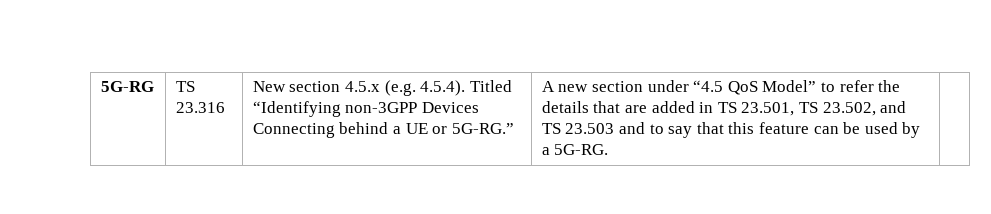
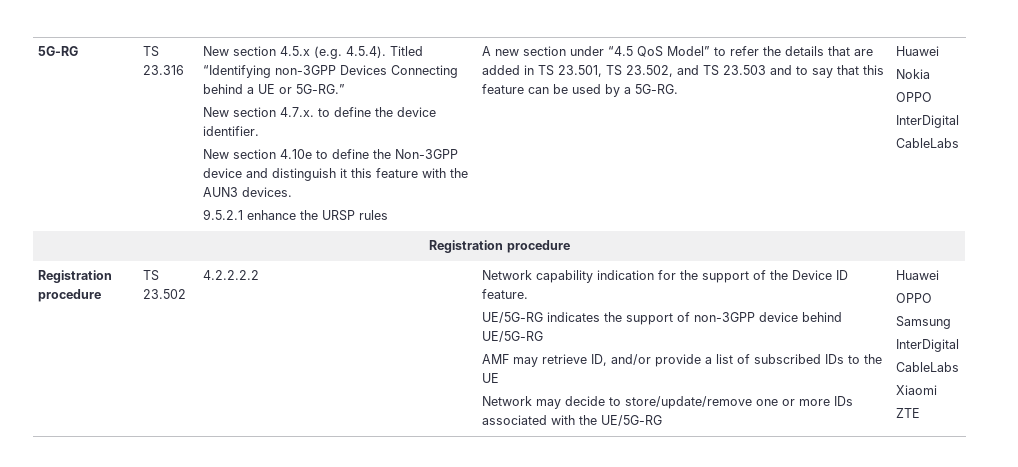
+ New section 4.7.x. to define the device identifier.
+ New section 4.10e to define the Non-3GPP device and distinguish it this feature with the AUN3 devices.
+ 9.5.2.1 enhance the URSP rules
- A new section under “4.5 QoS Model” to refer the details that are added in TS 23.501, TS 23.502, and TS 23.503 and to say that this feature can be used by a 5G-RG.
+ A new section under “4.5 QoS Model” to refer the details that are added in TS 23.501, TS 23.502, and TS 23.503 and to say that this feature can be used by a 5G-RG. | Huawei
+ Nokia
+ OPPO
+ InterDigital
+ CableLabs
+ Registration procedure
+ Registration procedure | TS 23.502 | 4.2.2.2.2 | Network capability indication for the support of the Device ID feature.
+ UE/5G-RG indicates the support of non-3GPP device behind UE/5G-RG
+ AMF may retrieve ID, and/or provide a list of subscribed IDs to the UE
+ Network may decide to store/update/remove one or more IDs associated with the UE/5G-RG | Huawei
+ OPPO
+ Samsung
+ InterDigital
+ CableLabs
+ Xiaomi
+ ZTE

